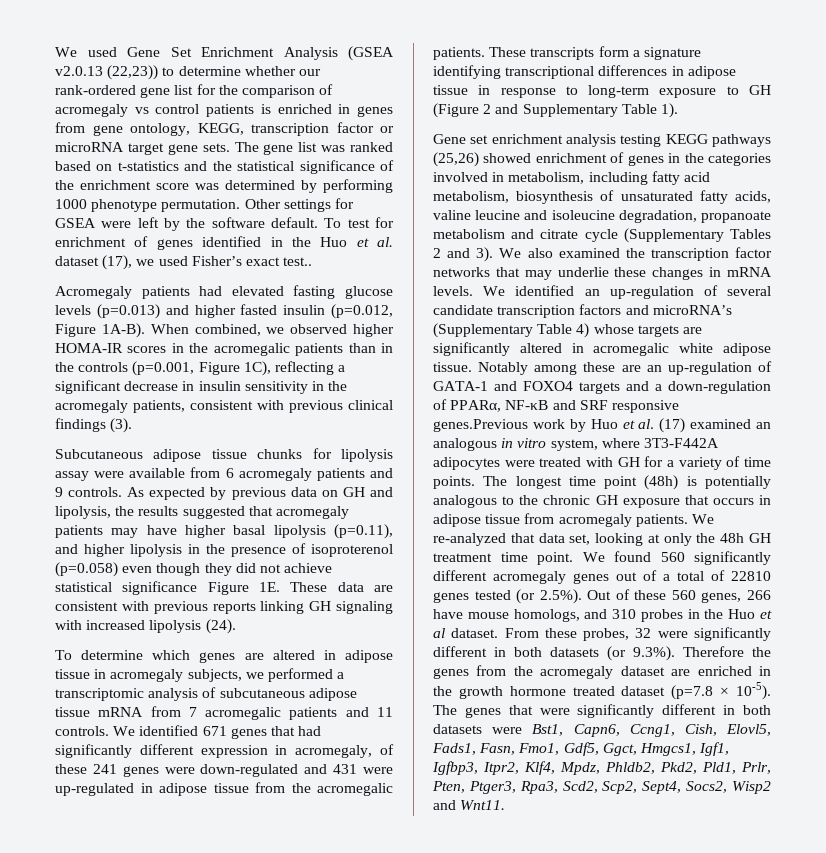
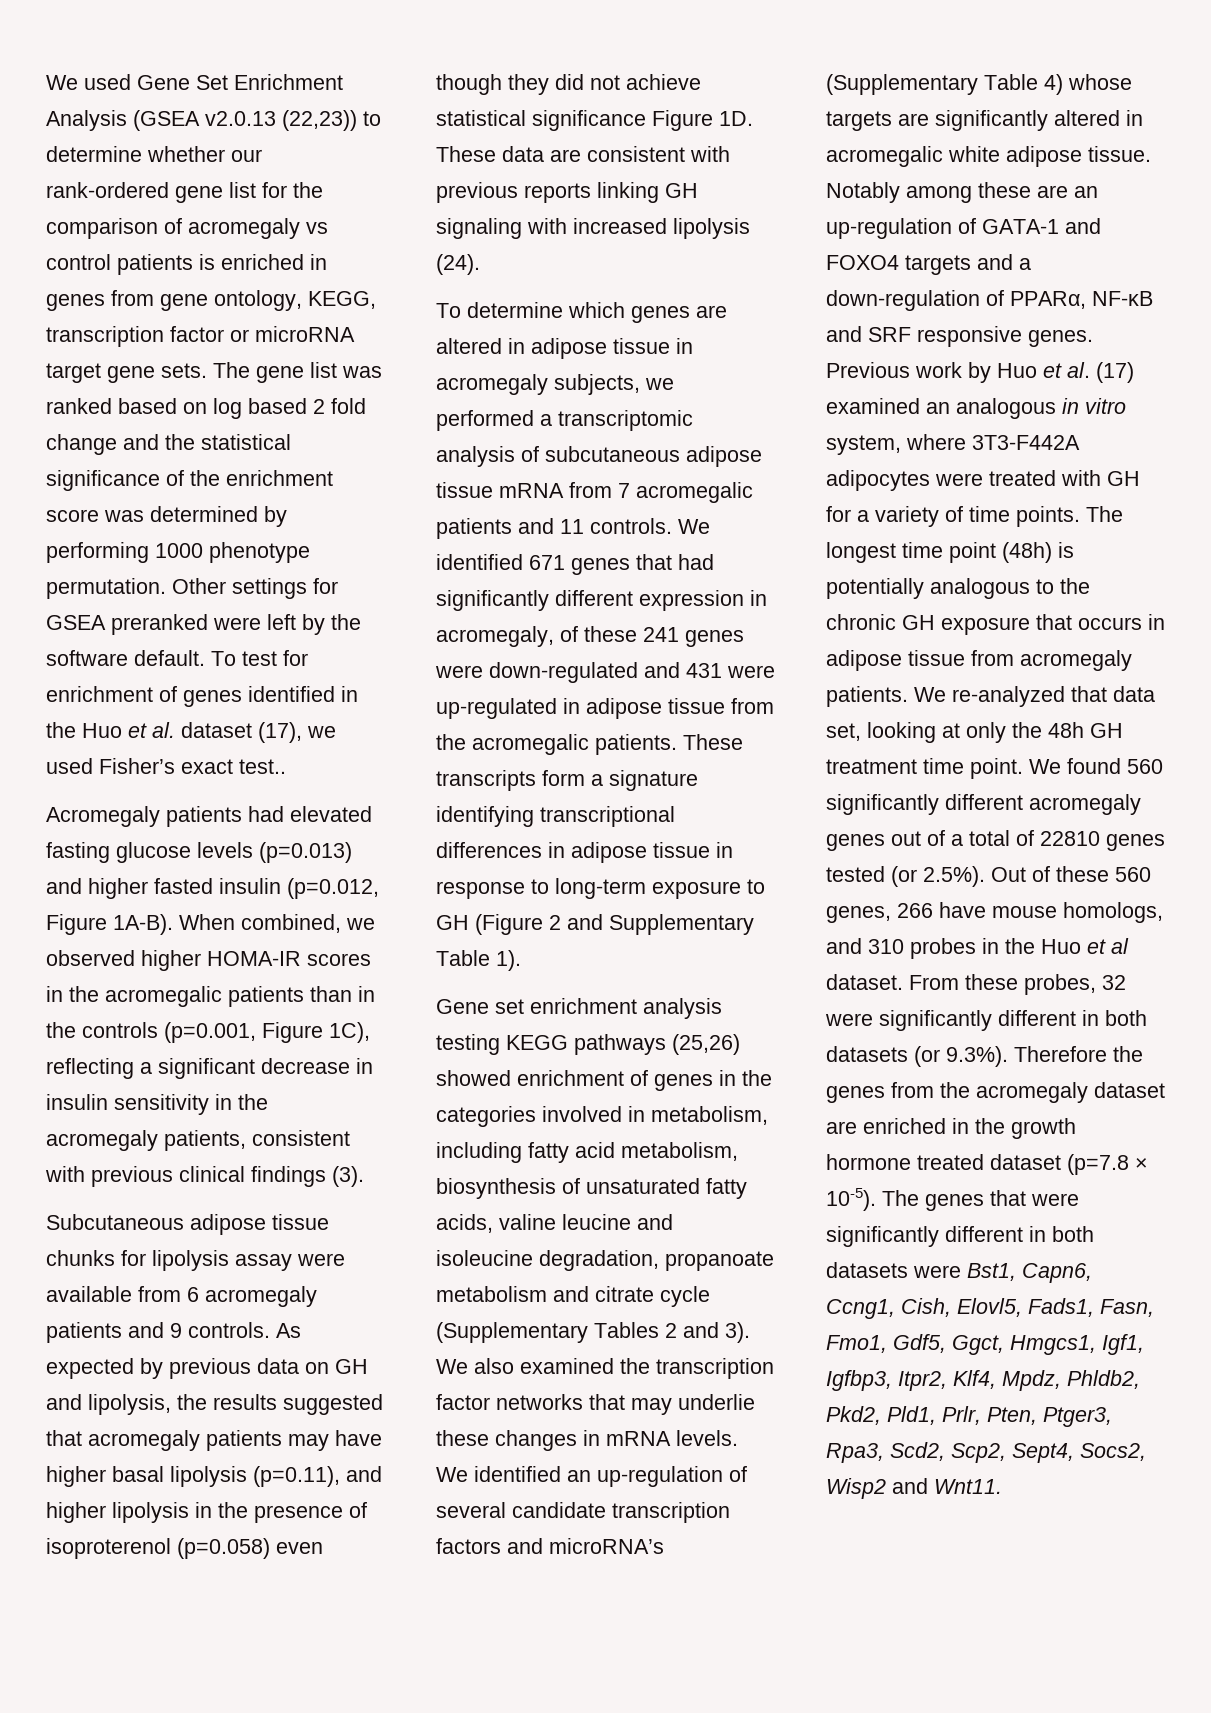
- The gene list was ranked based on t-statistics and the statistical significance of the enrichment score was determined by performing 1000 phenotype permutation.
+ The gene list was ranked based on log based 2 fold change and the statistical significance of the enrichment score was determined by performing 1000 phenotype permutation.
- Other settings for GSEA were left by the software default.
+ Other settings for GSEA preranked were left by the software default.
- As expected by previous data on GH and lipolysis, the results suggested that acromegaly patients may have higher basal lipolysis (p=0.11), and higher lipolysis in the presence of isoproterenol (p=0.058) even though they did not achieve statistical significance Figure 1E.
+ As expected by previous data on GH and lipolysis, the results suggested that acromegaly patients may have higher basal lipolysis (p=0.11), and higher lipolysis in the presence of isoproterenol (p=0.058) even though they did not achieve statistical significance Figure 1D.
- Notably among these are an up-regulation of GATA-1 and FOXO4 targets and a down-regulation of PPARα, NF-κB and SRF responsive genes.Previous work by Huo et al. (17) examined an analogous in vitro system, where 3T3-F442A adipocytes were treated with GH for a variety of time points.
+ Notably among these are an up-regulation of GATA-1 and FOXO4 targets and a down-regulation of PPARα, NF-κB and SRF responsive genes. Previous work by Huo et al. (17) examined an analogous in vitro system, where 3T3-F442A adipocytes were treated with GH for a variety of time points.

